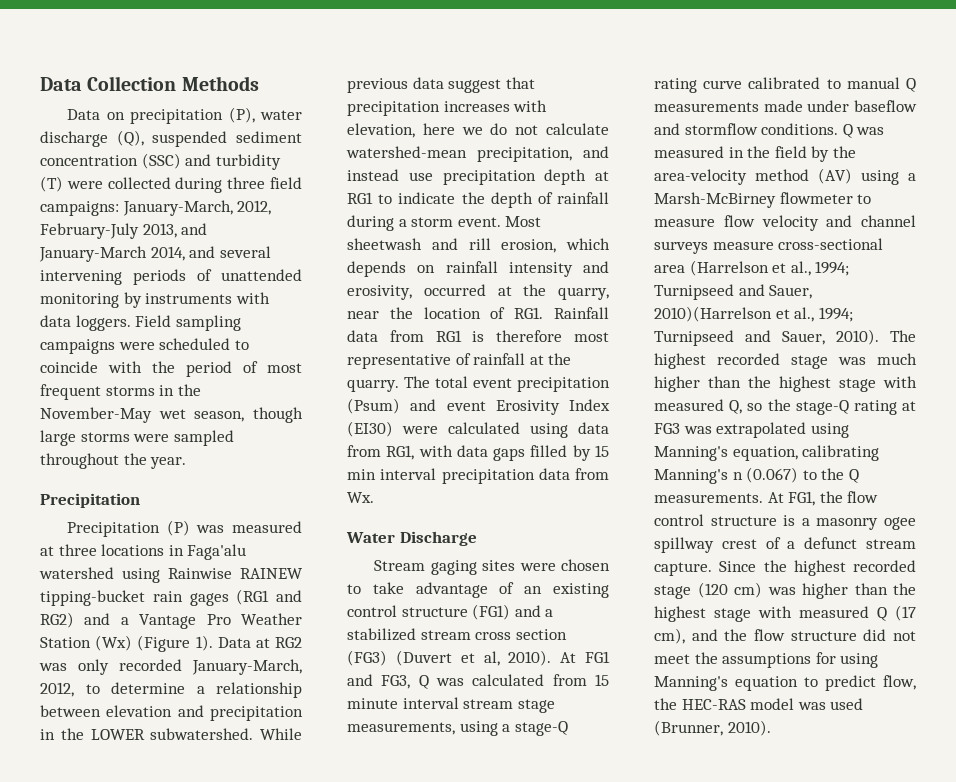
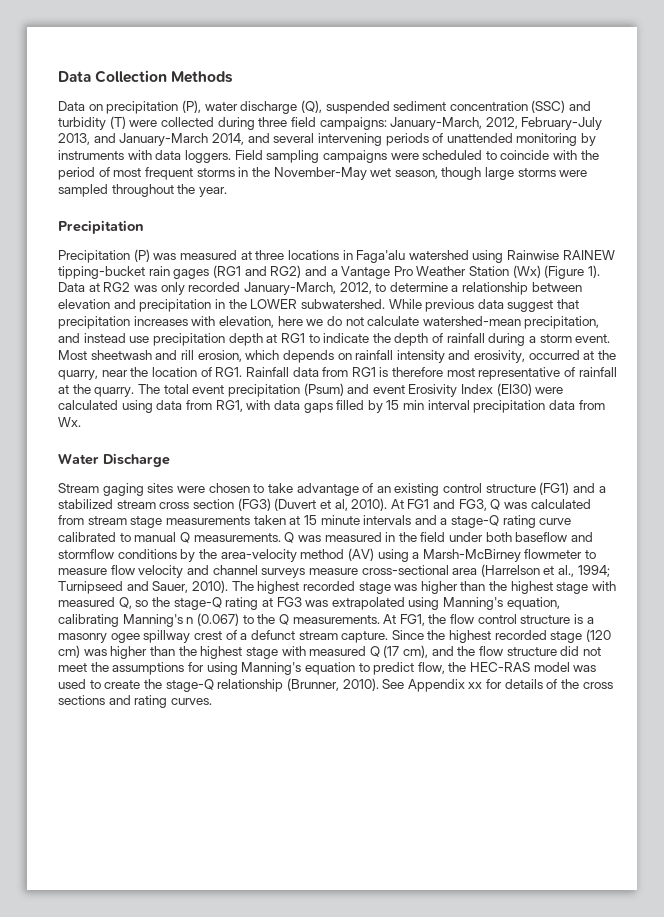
- At FG1 and FG3, Q was calculated from 15 minute interval stream stage measurements, using a stage-Q rating curve calibrated to manual Q measurements made under baseflow and stormflow conditions.
+ At FG1 and FG3, Q was calculated from stream stage measurements taken at 15 minute intervals and a stage-Q rating curve calibrated to manual Q measurements.
- Q was measured in the field by the area-velocity method (AV) using a Marsh-McBirney flowmeter to measure flow velocity and channel surveys measure cross-sectional area (Harrelson et al., 1994; Turnipseed and Sauer, 2010)(Harrelson et al., 1994; Turnipseed and Sauer, 2010).
+ Q was measured in the field under both baseflow and stormflow conditions by the area-velocity method (AV) using a Marsh-McBirney flowmeter to measure flow velocity and channel surveys measure cross-sectional area (Harrelson et al., 1994; Turnipseed and Sauer, 2010).
- The highest recorded stage was much higher than the highest stage with measured Q, so the stage-Q rating at FG3 was extrapolated using Manning's equation, calibrating Manning's n (0.067) to the Q measurements.
+ The highest recorded stage was higher than the highest stage with measured Q, so the stage-Q rating at FG3 was extrapolated using Manning's equation, calibrating Manning's n (0.067) to the Q measurements.
- Since the highest recorded stage (120 cm) was higher than the highest stage with measured Q (17 cm), and the flow structure did not meet the assumptions for using Manning's equation to predict flow, the HEC-RAS model was used (Brunner, 2010).
+ Since the highest recorded stage (120 cm) was higher than the highest stage with measured Q (17 cm), and the flow structure did not meet the assumptions for using Manning's equation to predict flow, the HEC-RAS model was used to create the stage-Q relationship (Brunner, 2010). See Appendix xx for details of the cross sections and rating curves.

